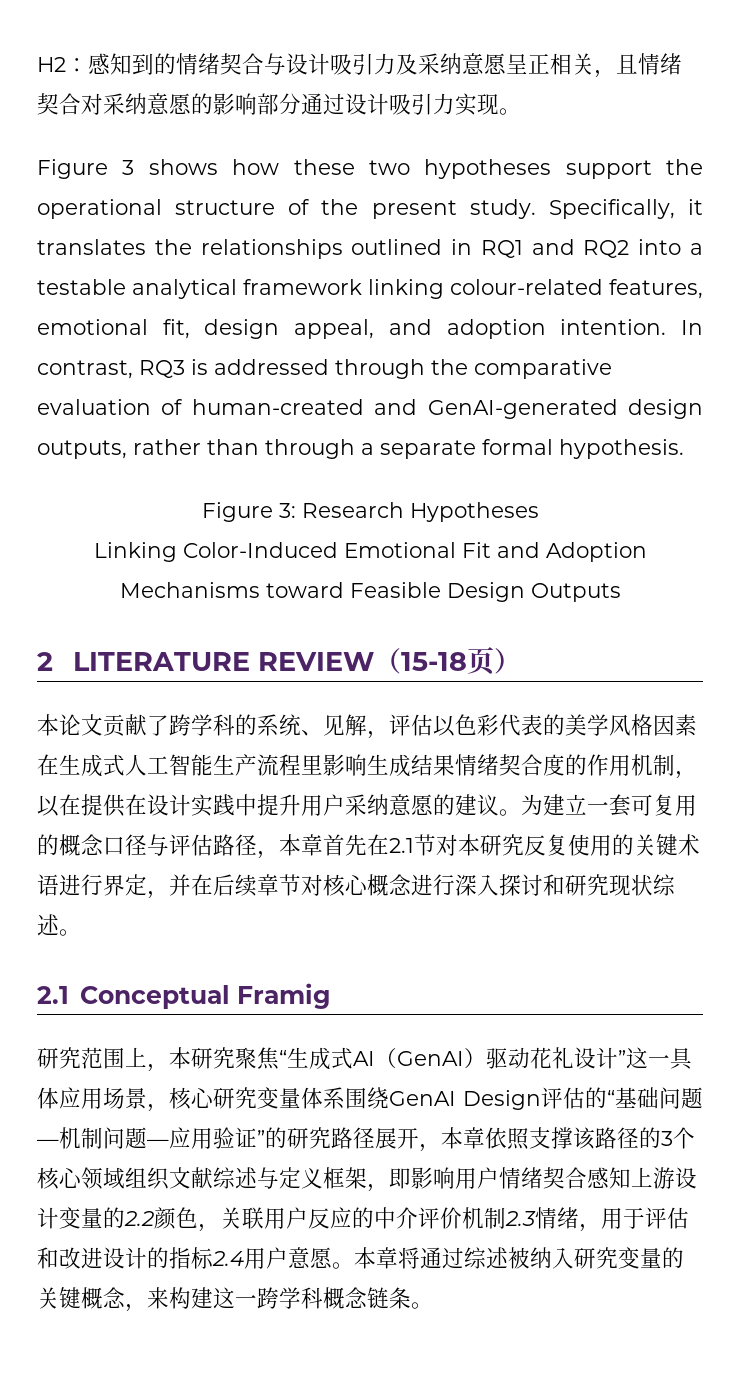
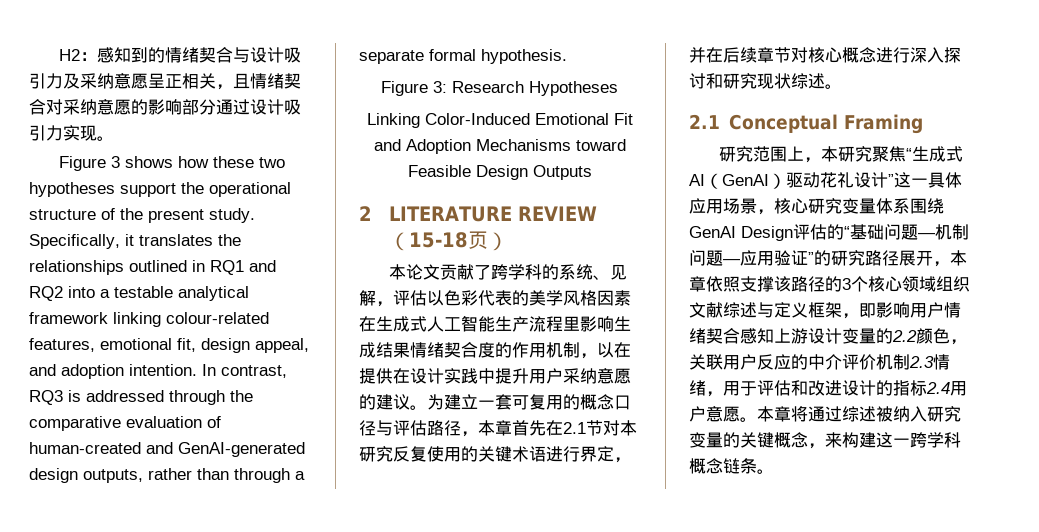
- 2.1 Conceptual Framig
+ 2.1 Conceptual Framing

